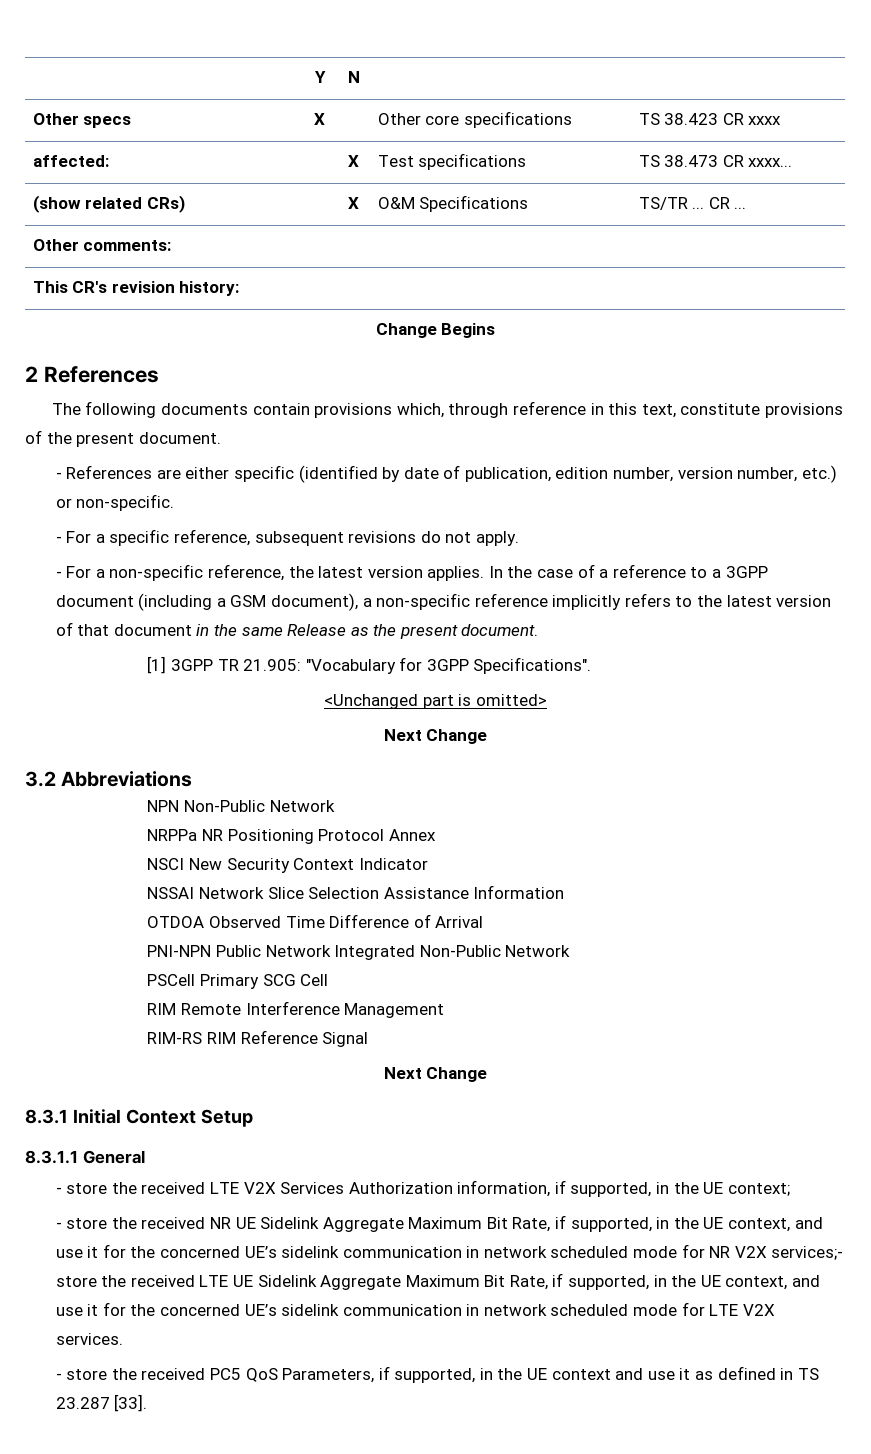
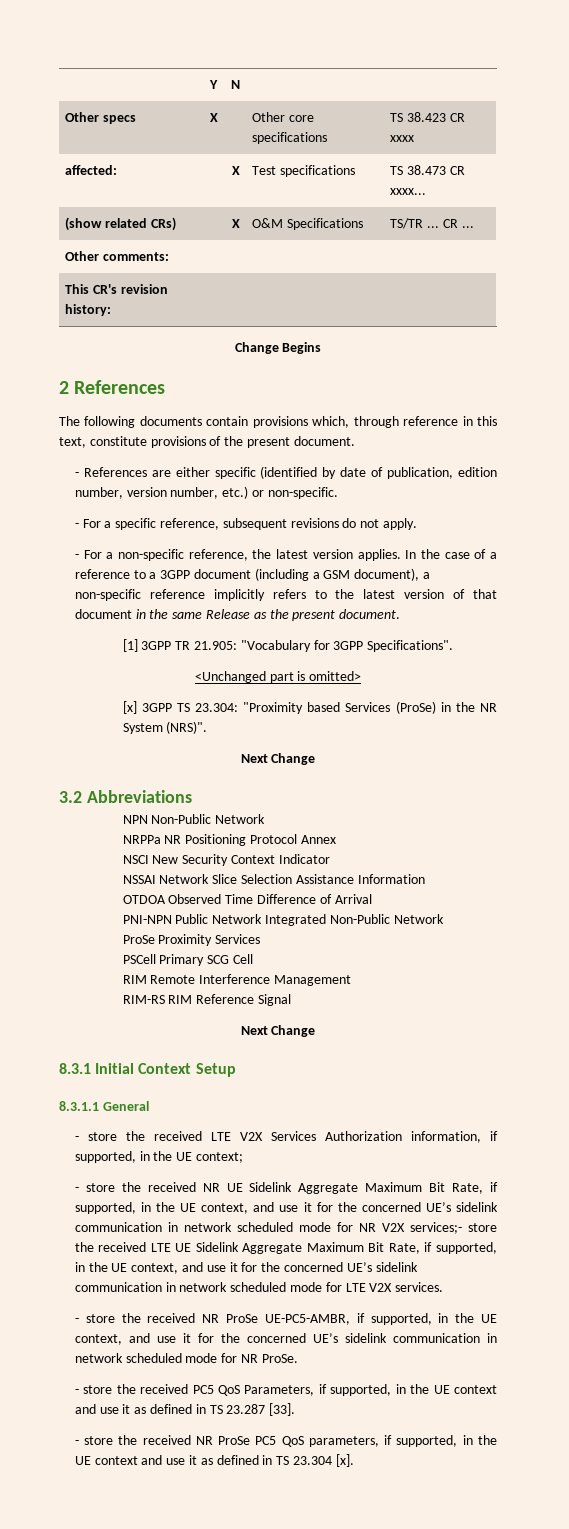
+ [x] 3GPP TS 23.304: "Proximity based Services (ProSe) in the NR System (NRS)".
+ ProSe Proximity Services
+ - store the received NR ProSe UE-PC5-AMBR, if supported, in the UE context, and use it for the concerned UE’s sidelink communication in network scheduled mode for NR ProSe.
+ - store the received NR ProSe PC5 QoS parameters, if supported, in the UE context and use it as defined in TS 23.304 [x].

